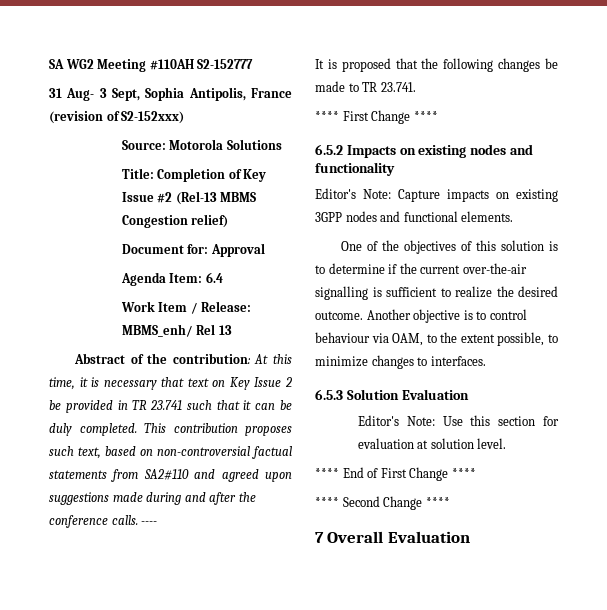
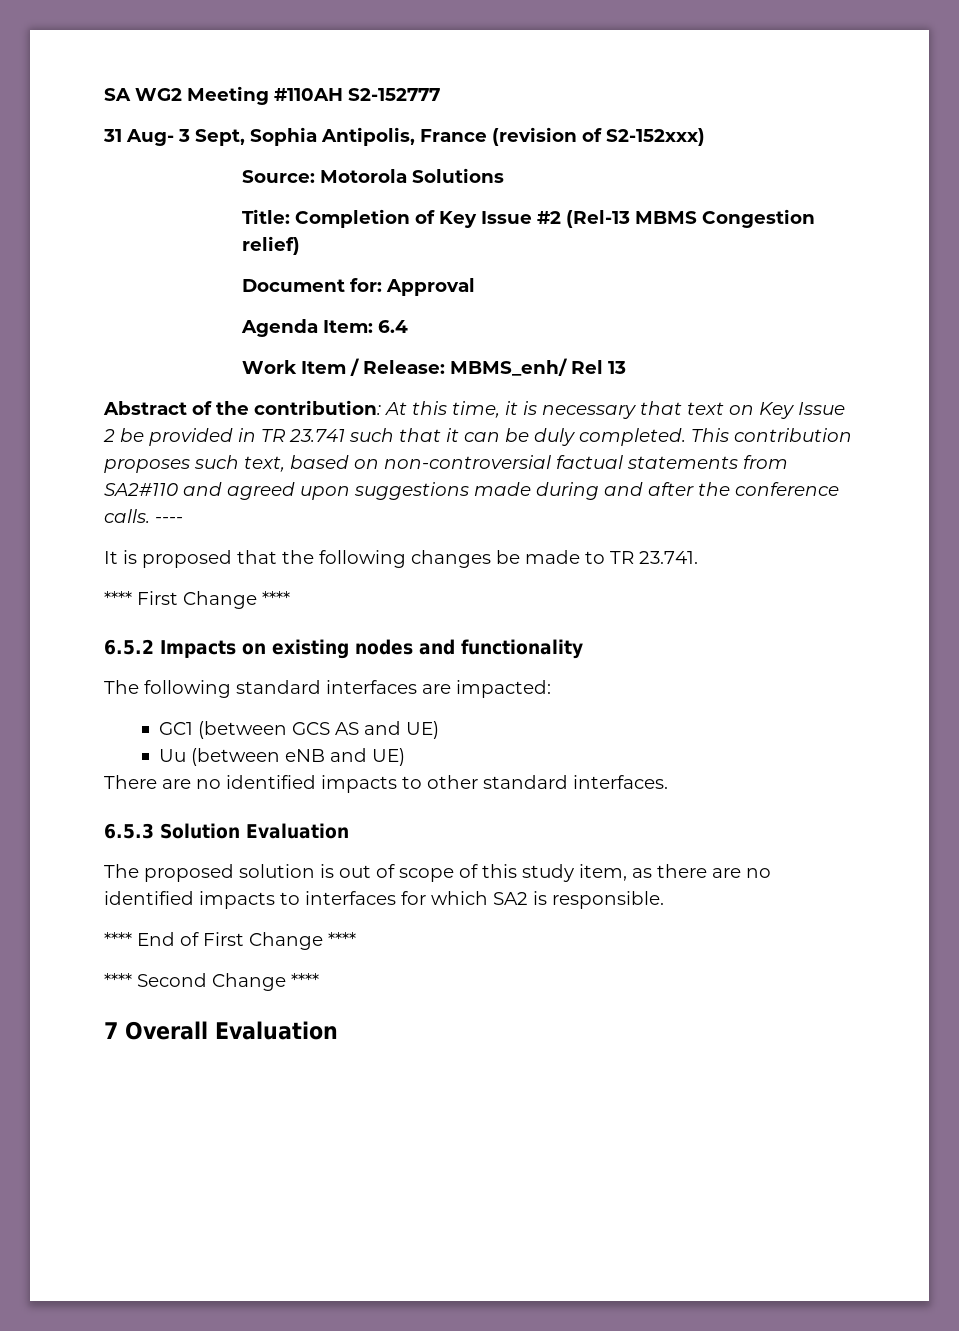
- Editor's Note: Capture impacts on existing 3GPP nodes and functional elements.
- One of the objectives of this solution is to determine if the current over-the-air signalling is sufficient to realize the desired outcome. Another objective is to control behaviour via OAM, to the extent possible, to minimize changes to interfaces.
+ The following standard interfaces are impacted:
+ GC1 (between GCS AS and UE)
+ Uu (between eNB and UE)
+ There are no identified impacts to other standard interfaces.
  6.5.3 Solution Evaluation
- Editor's Note: Use this section for evaluation at solution level.
+ The proposed solution is out of scope of this study item, as there are no identified impacts to interfaces for which SA2 is responsible.

